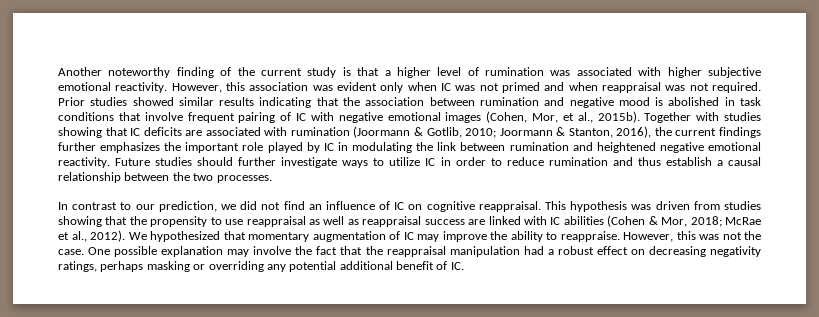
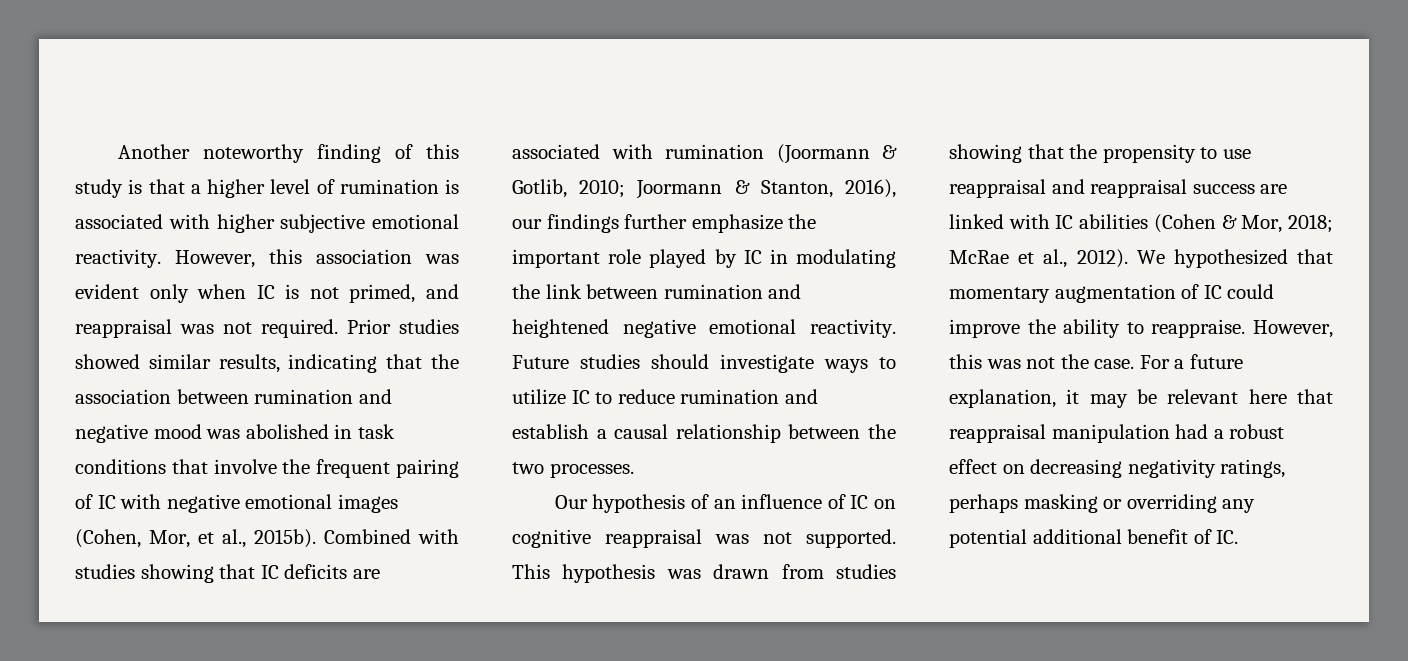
- Another noteworthy finding of the current study is that a higher level of rumination was associated with higher subjective emotional reactivity.
+ Another noteworthy finding of this study is that a higher level of rumination is associated with higher subjective emotional reactivity.
- However, this association was evident only when IC was not primed and when reappraisal was not required.
+ However, this association was evident only when IC is not primed, and reappraisal was not required.
- Prior studies showed similar results indicating that the association between rumination and negative mood is abolished in task conditions that involve frequent pairing of IC with negative emotional images (Cohen, Mor, et al., 2015b).
+ Prior studies showed similar results, indicating that the association between rumination and negative mood was abolished in task conditions that involve the frequent pairing of IC with negative emotional images (Cohen, Mor, et al., 2015b).
- Together with studies showing that IC deficits are associated with rumination (Joormann & Gotlib, 2010; Joormann & Stanton, 2016), the current findings further emphasizes the important role played by IC in modulating the link between rumination and heightened negative emotional reactivity.
+ Combined with studies showing that IC deficits are associated with rumination (Joormann & Gotlib, 2010; Joormann & Stanton, 2016), our findings further emphasize the important role played by IC in modulating the link between rumination and heightened negative emotional reactivity.
- Future studies should further investigate ways to utilize IC in order to reduce rumination and thus establish a causal relationship between the two processes.
+ Future studies should investigate ways to utilize IC to reduce rumination and establish a causal relationship between the two processes.
- In contrast to our prediction, we did not find an influence of IC on cognitive reappraisal.
+ Our hypothesis of an influence of IC on cognitive reappraisal was not supported.
- This hypothesis was driven from studies showing that the propensity to use reappraisal as well as reappraisal success are linked with IC abilities (Cohen & Mor, 2018; McRae et al., 2012).
+ This hypothesis was drawn from studies showing that the propensity to use reappraisal and reappraisal success are linked with IC abilities (Cohen & Mor, 2018; McRae et al., 2012).
- We hypothesized that momentary augmentation of IC may improve the ability to reappraise.
+ We hypothesized that momentary augmentation of IC could improve the ability to reappraise.
- One possible explanation may involve the fact that the reappraisal manipulation had a robust effect on decreasing negativity ratings, perhaps masking or overriding any potential additional benefit of IC.
+ For a future explanation, it may be relevant here that reappraisal manipulation had a robust effect on decreasing negativity ratings, perhaps masking or overriding any potential additional benefit of IC.

